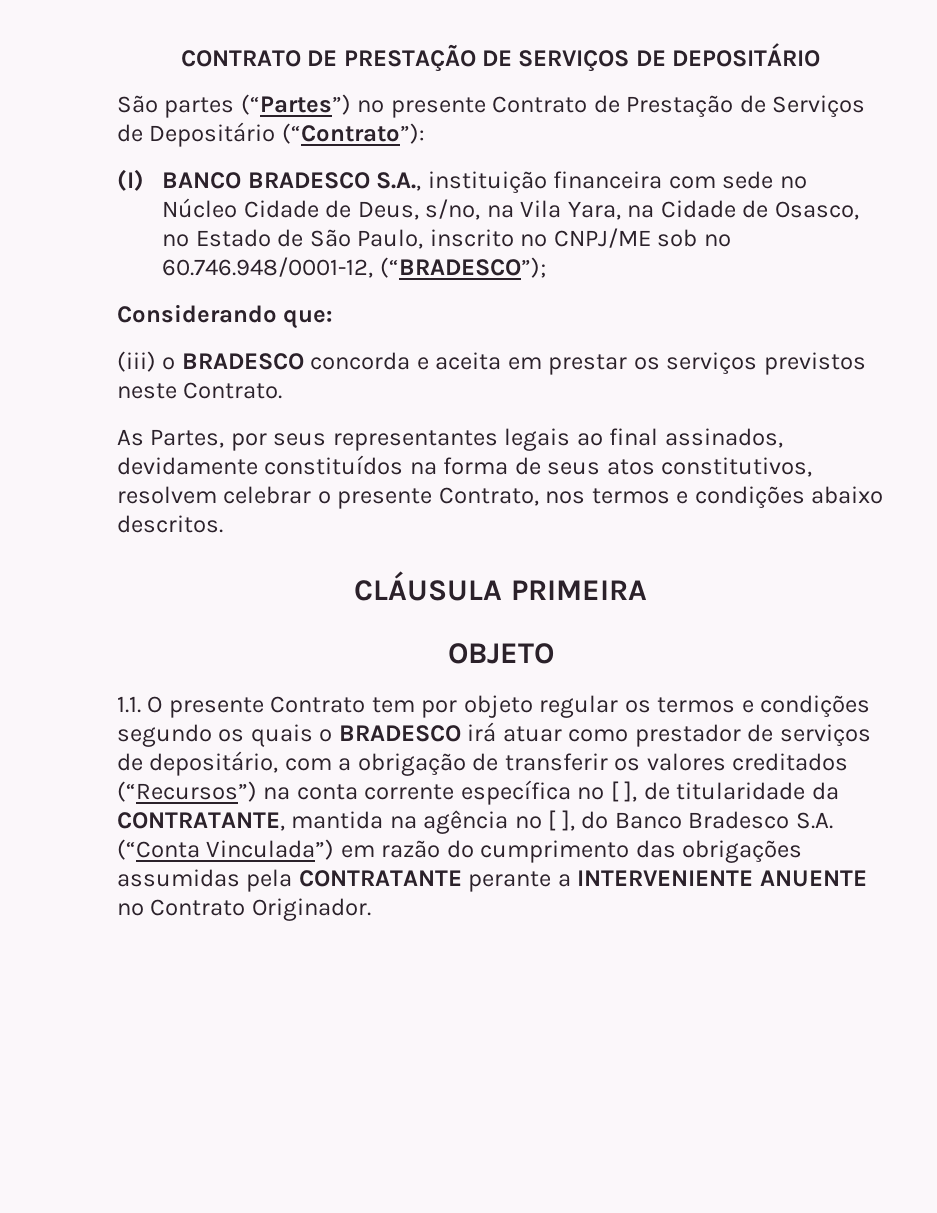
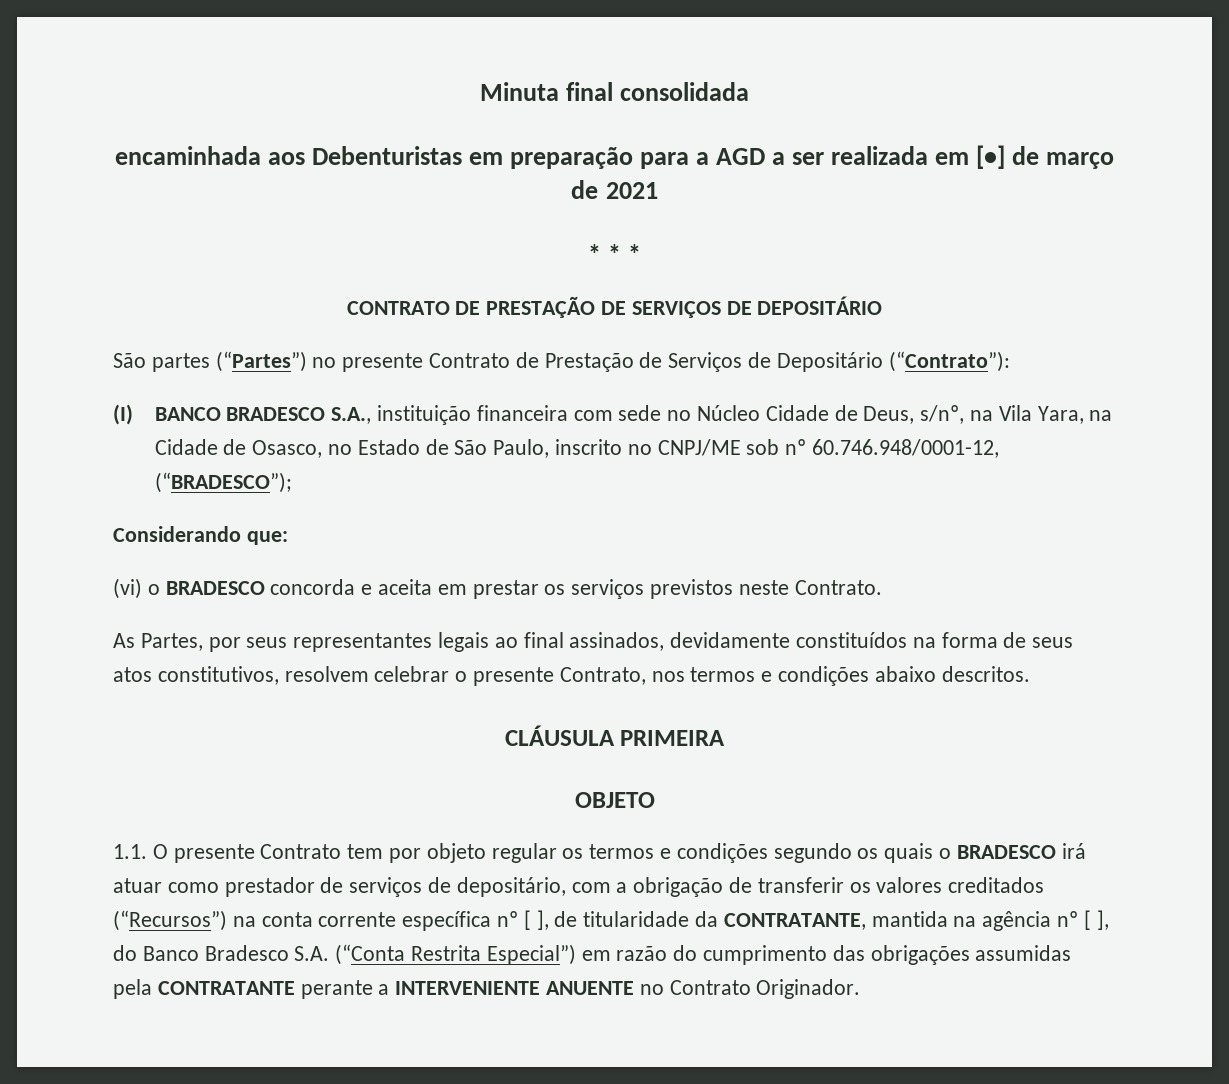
+ Minuta final consolidada
+ encaminhada aos Debenturistas em preparação para a AGD a ser realizada em [•] de março de 2021
+ * * *
- (iii) o BRADESCO concorda e aceita em prestar os serviços previstos neste Contrato.
+ (vi) o BRADESCO concorda e aceita em prestar os serviços previstos neste Contrato.
- 1.1. O presente Contrato tem por objeto regular os termos e condições segundo os quais o BRADESCO irá atuar como prestador de serviços de depositário, com a obrigação de transferir os valores creditados (“Recursos”) na conta corrente específica nº [ ], de titularidade da CONTRATANTE, mantida na agência nº [ ], do Banco Bradesco S.A. (“Conta Vinculada”) em razão do cumprimento das obrigações assumidas pela CONTRATANTE perante a INTERVENIENTE ANUENTE no Contrato Originador.
+ 1.1. O presente Contrato tem por objeto regular os termos e condições segundo os quais o BRADESCO irá atuar como prestador de serviços de depositário, com a obrigação de transferir os valores creditados (“Recursos”) na conta corrente específica nº [ ], de titularidade da CONTRATANTE, mantida na agência nº [ ], do Banco Bradesco S.A. (“Conta Restrita Especial”) em razão do cumprimento das obrigações assumidas pela CONTRATANTE perante a INTERVENIENTE ANUENTE no Contrato Originador.

